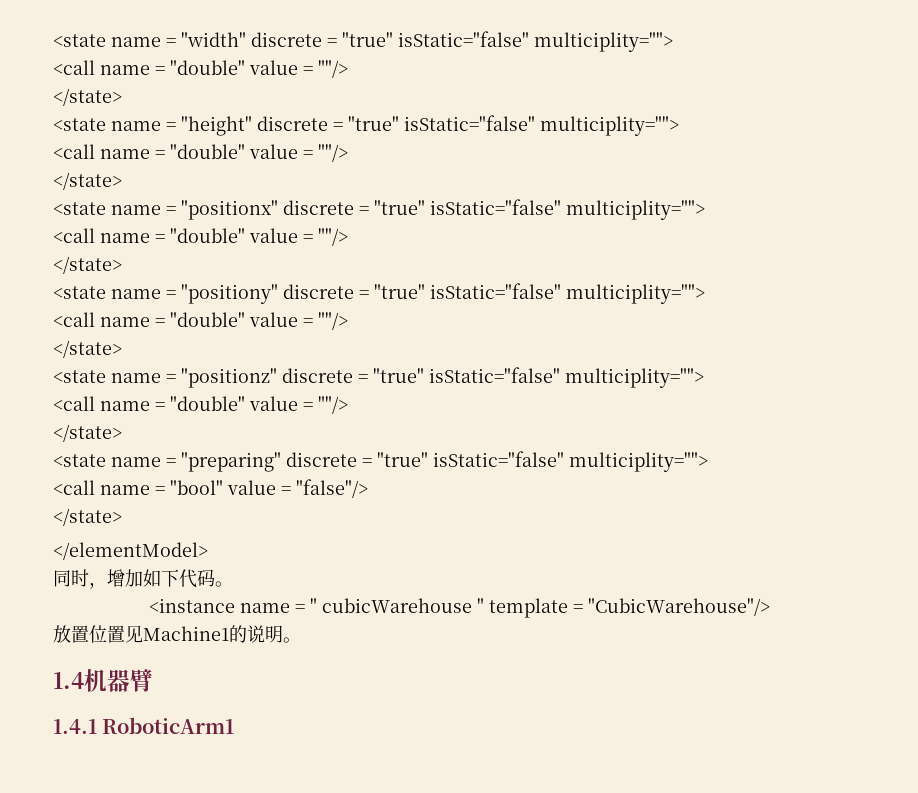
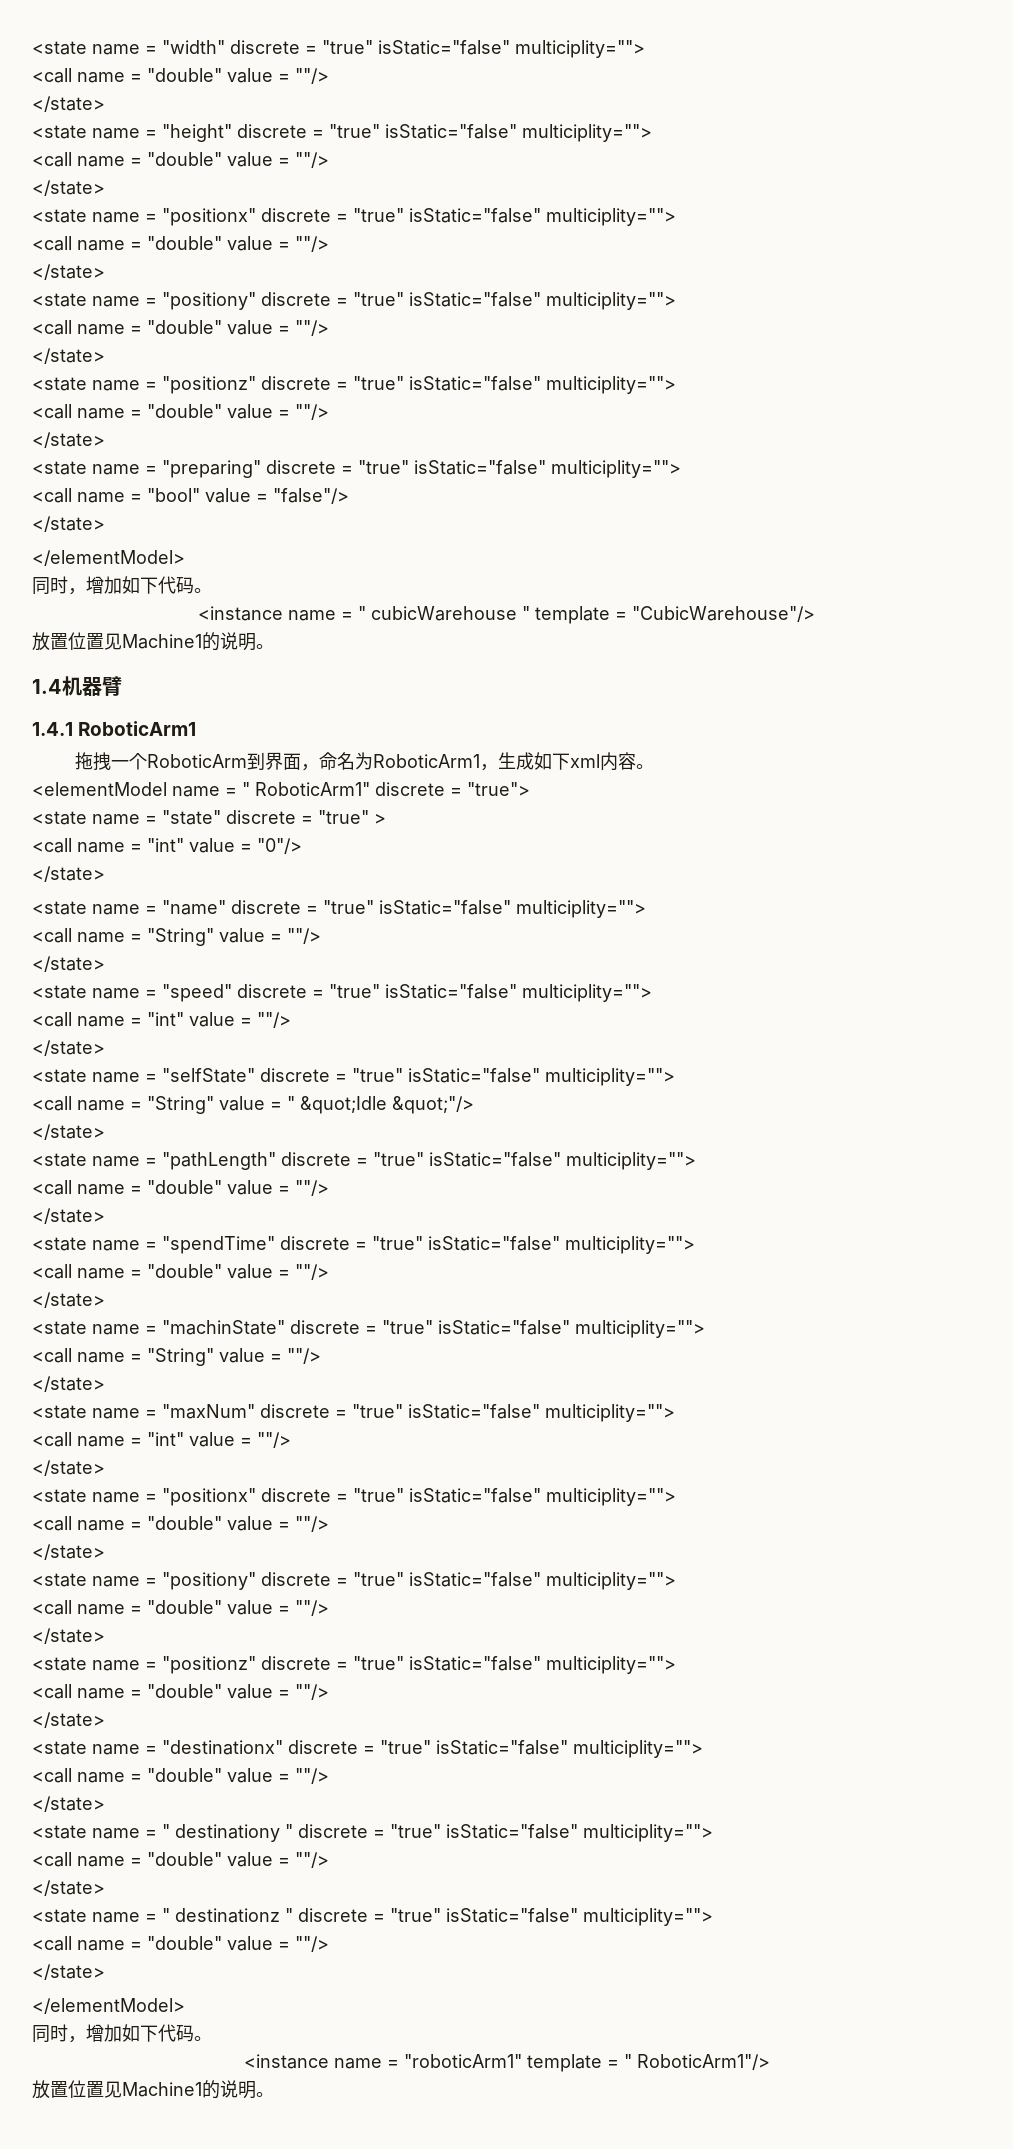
+ 拖拽一个RoboticArm到界面，命名为RoboticArm1，生成如下xml内容。
+ <elementModel name = " RoboticArm1" discrete = "true">
+ <state name = "state" discrete = "true" >
+ <call name = "int" value = "0"/>
+ </state>
+ <state name = "name" discrete = "true" isStatic="false" multiciplity="">
+ <call name = "String" value = ""/>
+ </state>
+ <state name = "speed" discrete = "true" isStatic="false" multiciplity="">
+ <call name = "int" value = ""/>
+ </state>
+ <state name = "selfState" discrete = "true" isStatic="false" multiciplity="">
+ <call name = "String" value = " &quot;Idle &quot;"/>
+ </state>
+ <state name = "pathLength" discrete = "true" isStatic="false" multiciplity="">
+ <call name = "double" value = ""/>
+ </state>
+ <state name = "spendTime" discrete = "true" isStatic="false" multiciplity="">
+ <call name = "double" value = ""/>
+ </state>
+ <state name = "machinState" discrete = "true" isStatic="false" multiciplity="">
+ <call name = "String" value = ""/>
+ </state>
+ <state name = "maxNum" discrete = "true" isStatic="false" multiciplity="">
+ <call name = "int" value = ""/>
+ </state>
+ <state name = "positionx" discrete = "true" isStatic="false" multiciplity="">
+ <call name = "double" value = ""/>
+ </state>
+ <state name = "positiony" discrete = "true" isStatic="false" multiciplity="">
+ <call name = "double" value = ""/>
+ </state>
+ <state name = "positionz" discrete = "true" isStatic="false" multiciplity="">
+ <call name = "double" value = ""/>
+ </state>
+ <state name = "destinationx" discrete = "true" isStatic="false" multiciplity="">
+ <call name = "double" value = ""/>
+ </state>
+ <state name = " destinationy " discrete = "true" isStatic="false" multiciplity="">
+ <call name = "double" value = ""/>
+ </state>
+ <state name = " destinationz " discrete = "true" isStatic="false" multiciplity="">
+ <call name = "double" value = ""/>
+ </state>
+ </elementModel>
+ 同时，增加如下代码。
+ <instance name = "roboticArm1" template = " RoboticArm1"/>
+ 放置位置见Machine1的说明。

